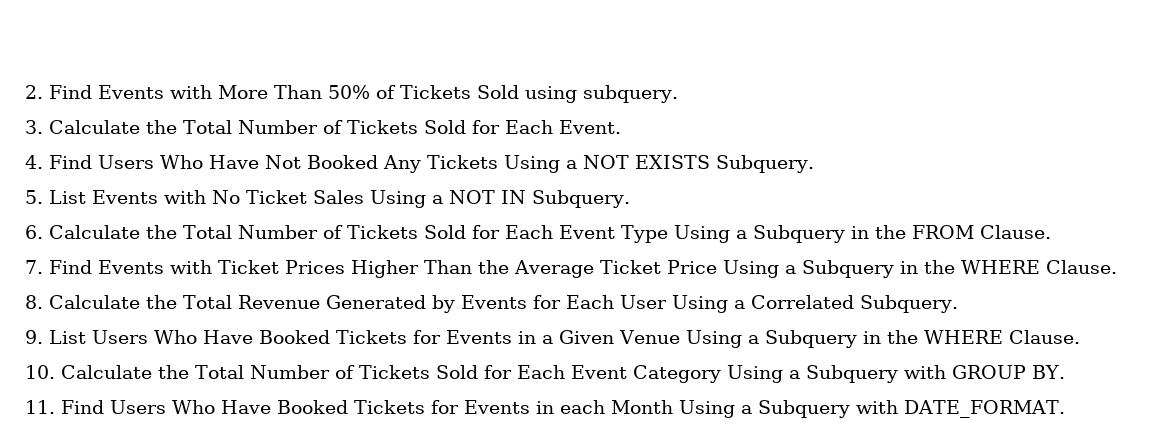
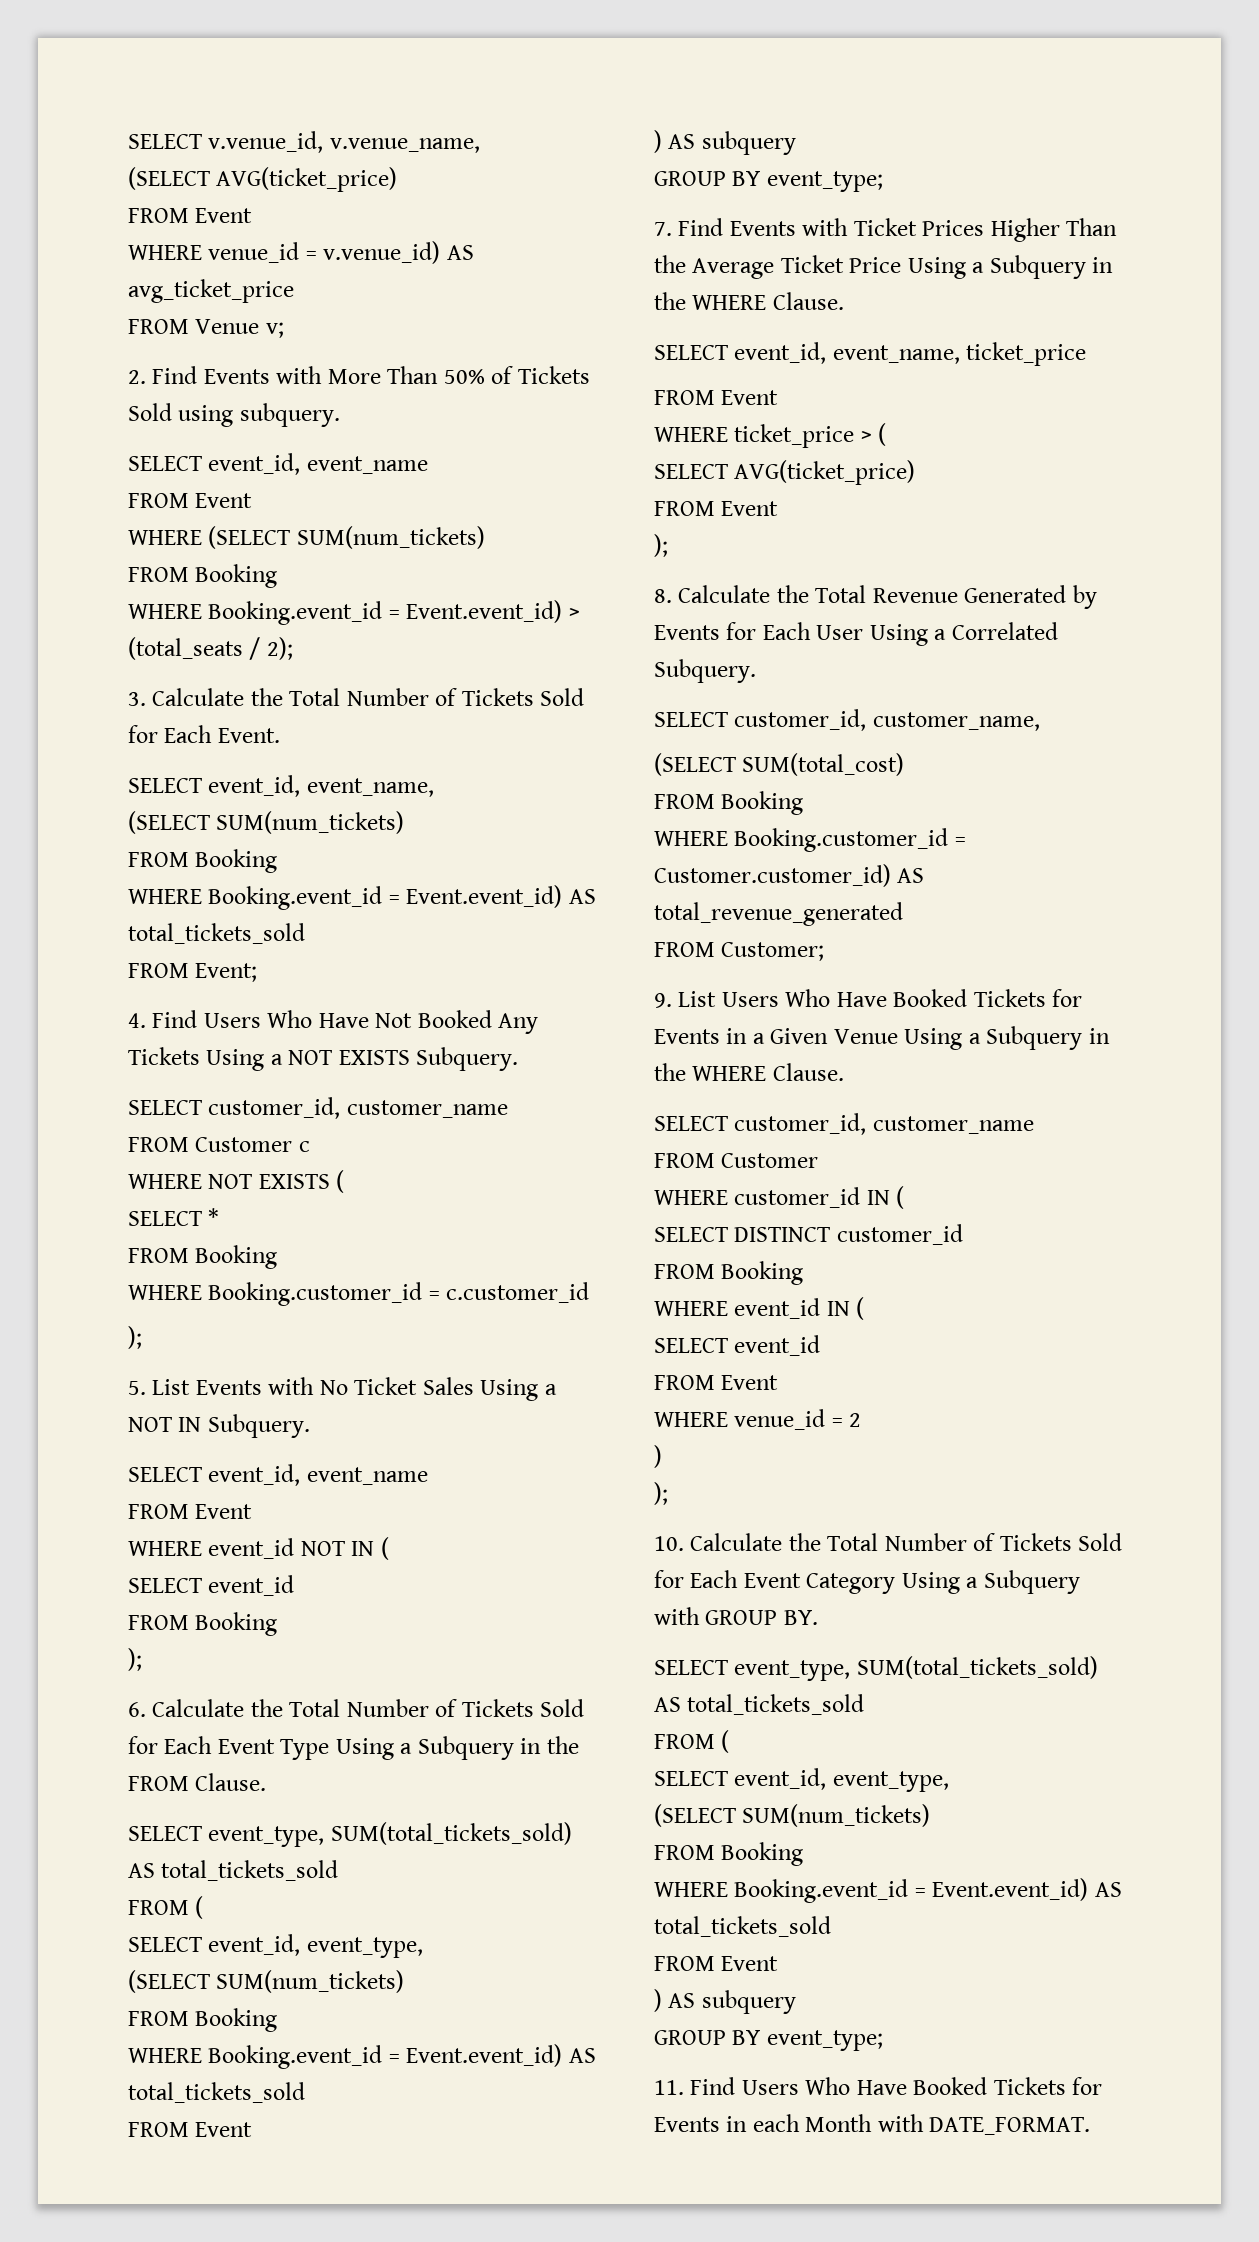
+ SELECT v.venue_id, v.venue_name,
+ (SELECT AVG(ticket_price)
+ FROM Event
+ WHERE venue_id = v.venue_id) AS avg_ticket_price
+ FROM Venue v;
  2. Find Events with More Than 50% of Tickets Sold using subquery.
+ SELECT event_id, event_name
+ FROM Event
+ WHERE (SELECT SUM(num_tickets)
+ FROM Booking
+ WHERE Booking.event_id = Event.event_id) > (total_seats / 2);
  3. Calculate the Total Number of Tickets Sold for Each Event.
+ SELECT event_id, event_name,
+ (SELECT SUM(num_tickets)
+ FROM Booking
+ WHERE Booking.event_id = Event.event_id) AS total_tickets_sold
+ FROM Event;
  4. Find Users Who Have Not Booked Any Tickets Using a NOT EXISTS Subquery.
+ SELECT customer_id, customer_name
+ FROM Customer c
+ WHERE NOT EXISTS (
+ SELECT *
+ FROM Booking
+ WHERE Booking.customer_id = c.customer_id
+ );
  5. List Events with No Ticket Sales Using a NOT IN Subquery.
+ SELECT event_id, event_name
+ FROM Event
+ WHERE event_id NOT IN (
+ SELECT event_id
+ FROM Booking
+ );
  6. Calculate the Total Number of Tickets Sold for Each Event Type Using a Subquery in the FROM Clause.
+ SELECT event_type, SUM(total_tickets_sold) AS total_tickets_sold
+ FROM (
+ SELECT event_id, event_type,
+ (SELECT SUM(num_tickets)
+ FROM Booking
+ WHERE Booking.event_id = Event.event_id) AS total_tickets_sold
+ FROM Event
+ ) AS subquery
+ GROUP BY event_type;
+ SELECT event_id, event_name, ticket_price
+ FROM Event
+ WHERE ticket_price > (
+ SELECT AVG(ticket_price)
+ FROM Event
+ );
+ SELECT customer_id, customer_name,
+ (SELECT SUM(total_cost)
+ FROM Booking
+ WHERE Booking.customer_id = Customer.customer_id) AS total_revenue_generated
+ FROM Customer;
  9. List Users Who Have Booked Tickets for Events in a Given Venue Using a Subquery in the WHERE Clause.
+ SELECT customer_id, customer_name
+ FROM Customer
+ WHERE customer_id IN (
+ SELECT DISTINCT customer_id
+ FROM Booking
+ WHERE event_id IN (
+ SELECT event_id
+ FROM Event
+ WHERE venue_id = 2
+ )
+ );
  10. Calculate the Total Number of Tickets Sold for Each Event Category Using a Subquery with GROUP BY.
+ SELECT event_type, SUM(total_tickets_sold) AS total_tickets_sold
+ FROM (
+ SELECT event_id, event_type,
+ (SELECT SUM(num_tickets)
+ FROM Booking
+ WHERE Booking.event_id = Event.event_id) AS total_tickets_sold
+ FROM Event
+ ) AS subquery
+ GROUP BY event_type;
- 11. Find Users Who Have Booked Tickets for Events in each Month Using a Subquery with DATE_FORMAT.
+ 11. Find Users Who Have Booked Tickets for Events in each Month with DATE_FORMAT.

